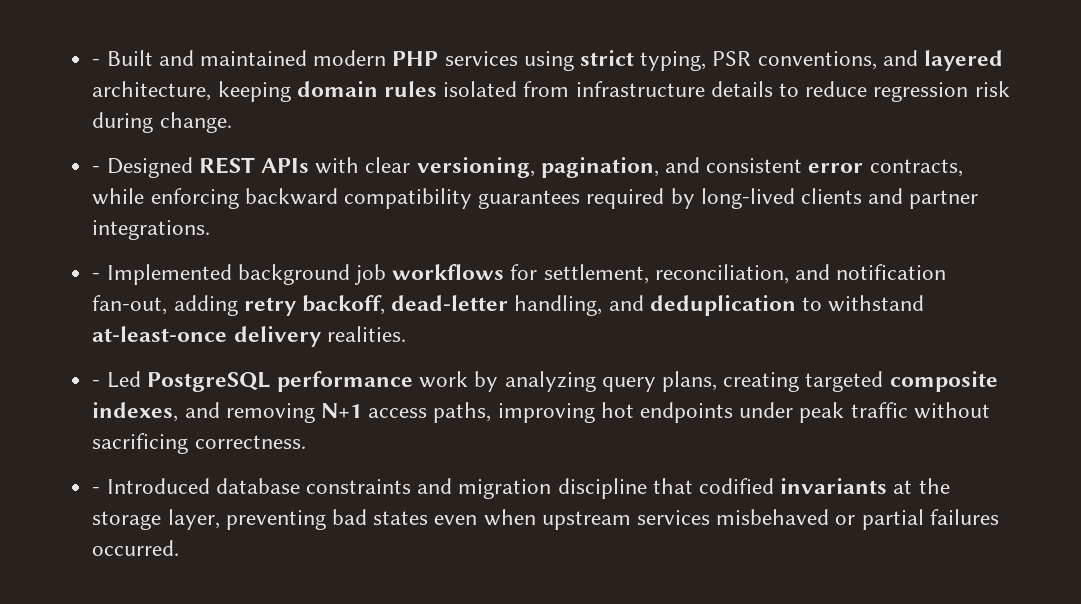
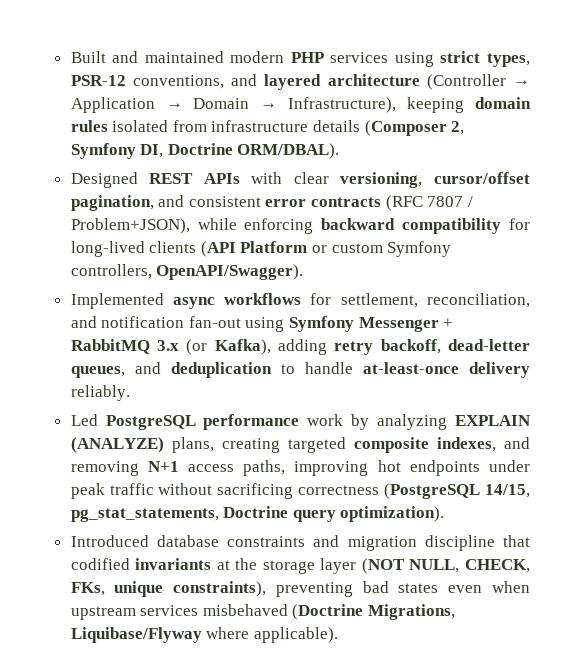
- - Built and maintained modern PHP services using strict typing, PSR conventions, and layered architecture, keeping domain rules isolated from infrastructure details to reduce regression risk during change.
- - Designed REST APIs with clear versioning, pagination, and consistent error contracts, while enforcing backward compatibility guarantees required by long-lived clients and partner integrations.
- - Implemented background job workflows for settlement, reconciliation, and notification fan-out, adding retry backoff, dead-letter handling, and deduplication to withstand at-least-once delivery realities.
- - Led PostgreSQL performance work by analyzing query plans, creating targeted composite indexes, and removing N+1 access paths, improving hot endpoints under peak traffic without sacrificing correctness.
- - Introduced database constraints and migration discipline that codified invariants at the storage layer, preventing bad states even when upstream services misbehaved or partial failures occurred.
+ Built and maintained modern PHP services using strict types, PSR-12 conventions, and layered architecture (Controller → Application → Domain → Infrastructure), keeping domain rules isolated from infrastructure details (Composer 2, Symfony DI, Doctrine ORM/DBAL).
+ Designed REST APIs with clear versioning, cursor/offset pagination, and consistent error contracts (RFC 7807 / Problem+JSON), while enforcing backward compatibility for long-lived clients (API Platform or custom Symfony controllers, OpenAPI/Swagger).
+ Implemented async workflows for settlement, reconciliation, and notification fan-out using Symfony Messenger + RabbitMQ 3.x (or Kafka), adding retry backoff, dead-letter queues, and deduplication to handle at-least-once delivery reliably.
+ Led PostgreSQL performance work by analyzing EXPLAIN (ANALYZE) plans, creating targeted composite indexes, and removing N+1 access paths, improving hot endpoints under peak traffic without sacrificing correctness (PostgreSQL 14/15, pg_stat_statements, Doctrine query optimization).
+ Introduced database constraints and migration discipline that codified invariants at the storage layer (NOT NULL, CHECK, FKs, unique constraints), preventing bad states even when upstream services misbehaved (Doctrine Migrations, Liquibase/Flyway where applicable).

